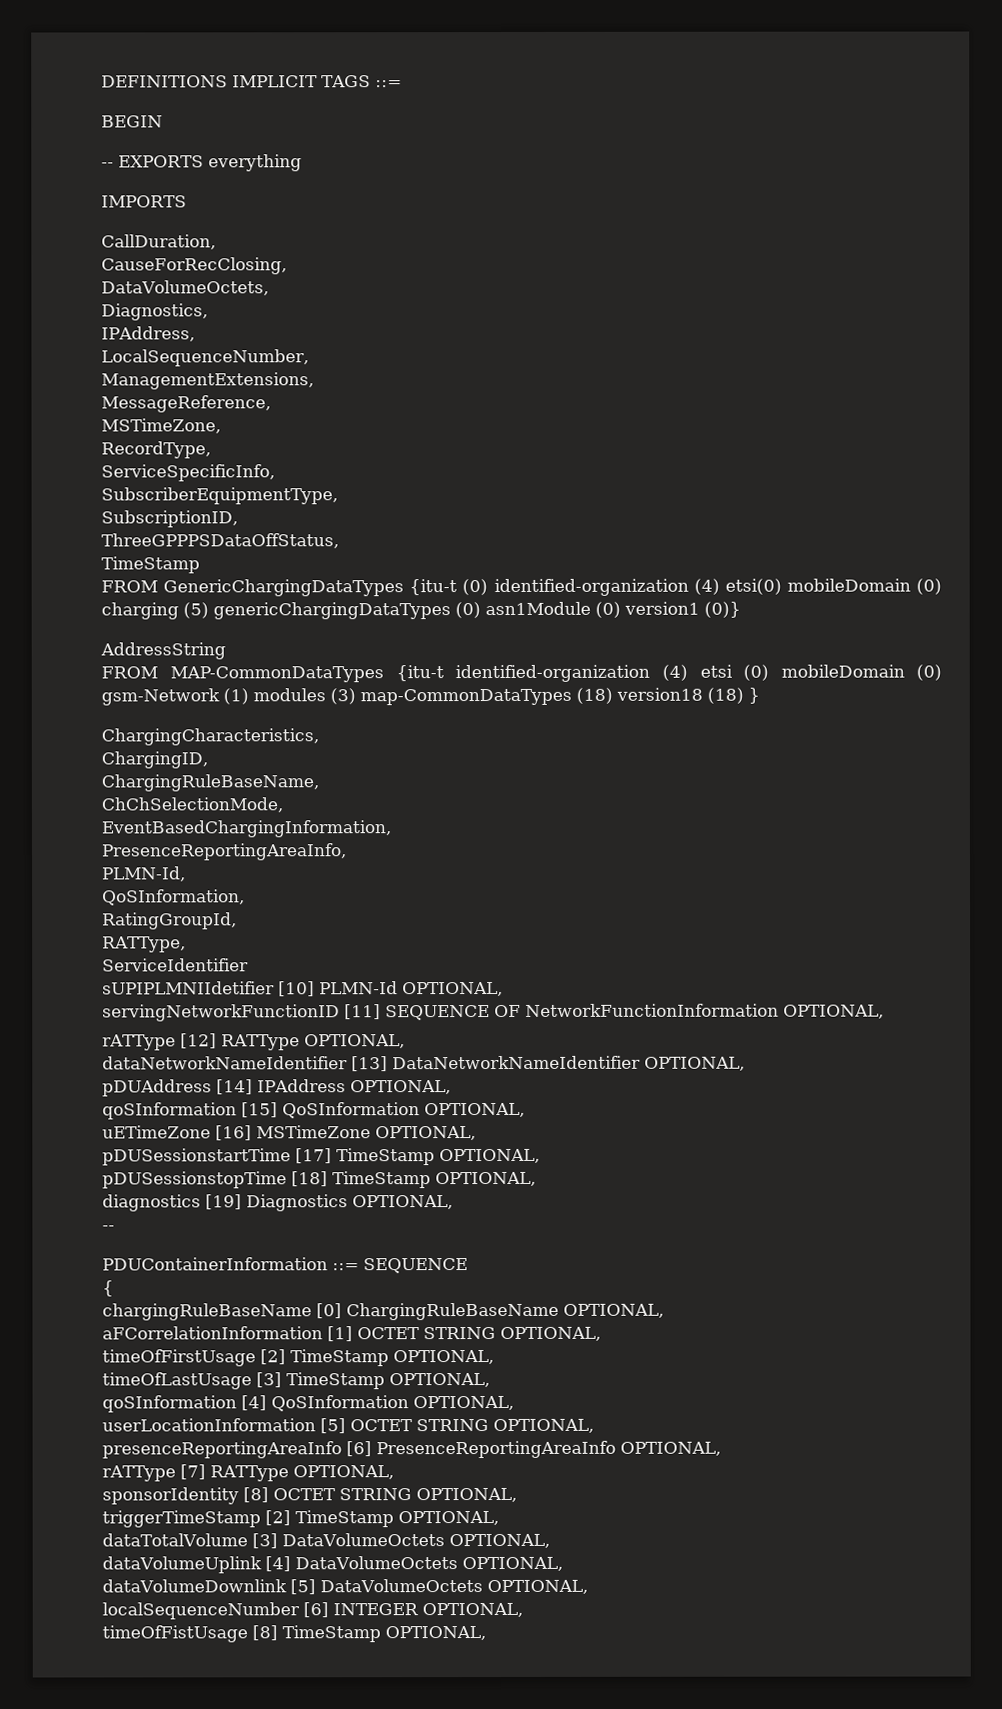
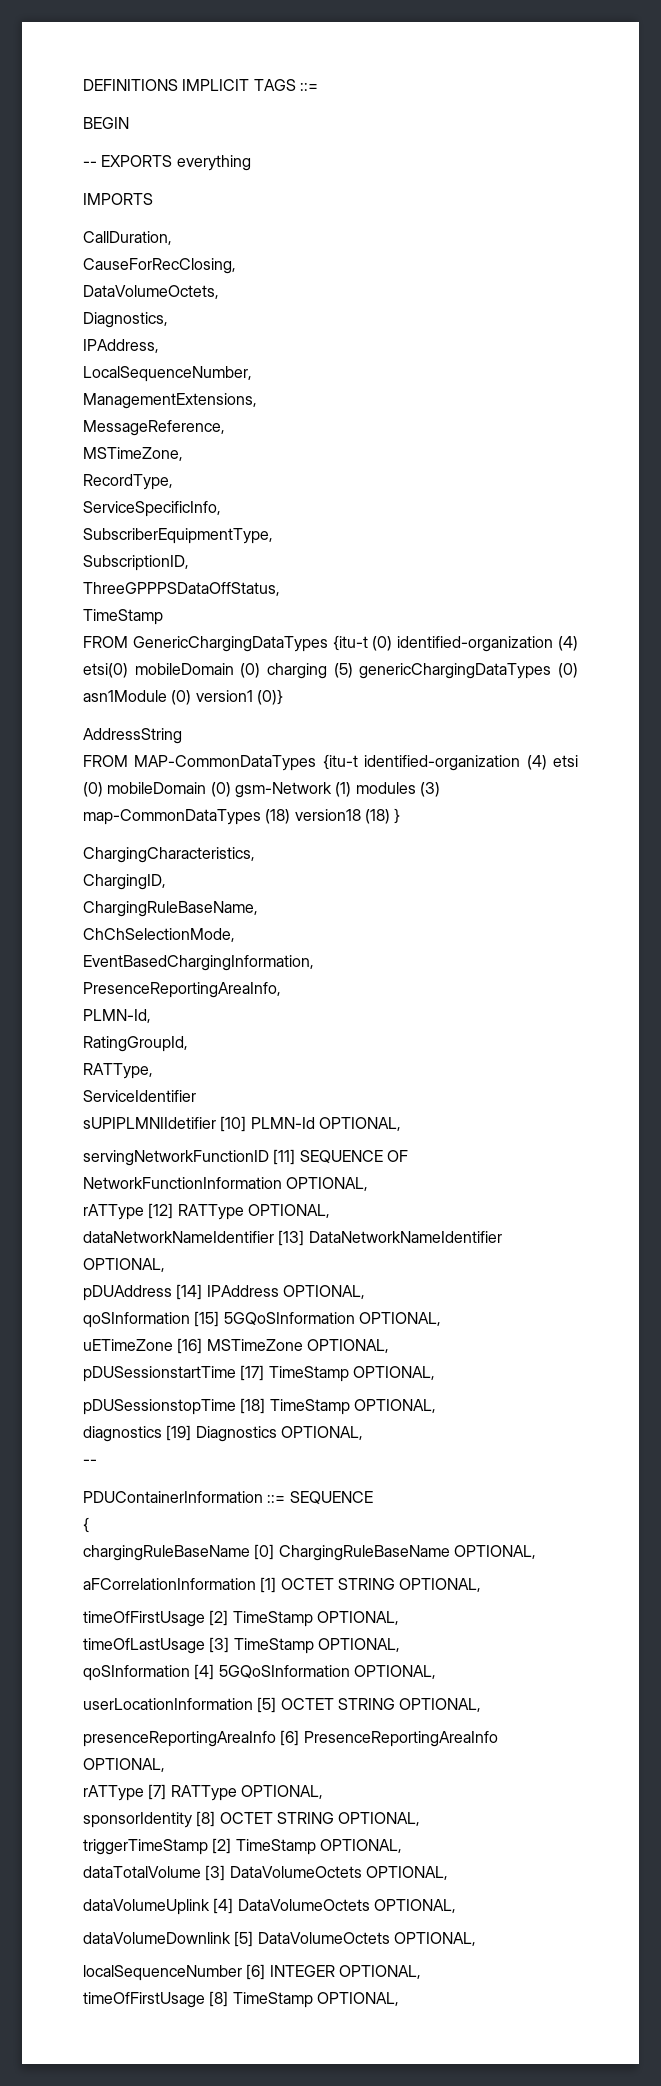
- QoSInformation,
- qoSInformation [15] QoSInformation OPTIONAL,
+ qoSInformation [15] 5GQoSInformation OPTIONAL,
- qoSInformation [4] QoSInformation OPTIONAL,
+ qoSInformation [4] 5GQoSInformation OPTIONAL,
- timeOfFistUsage [8] TimeStamp OPTIONAL,
+ timeOfFirstUsage [8] TimeStamp OPTIONAL,

